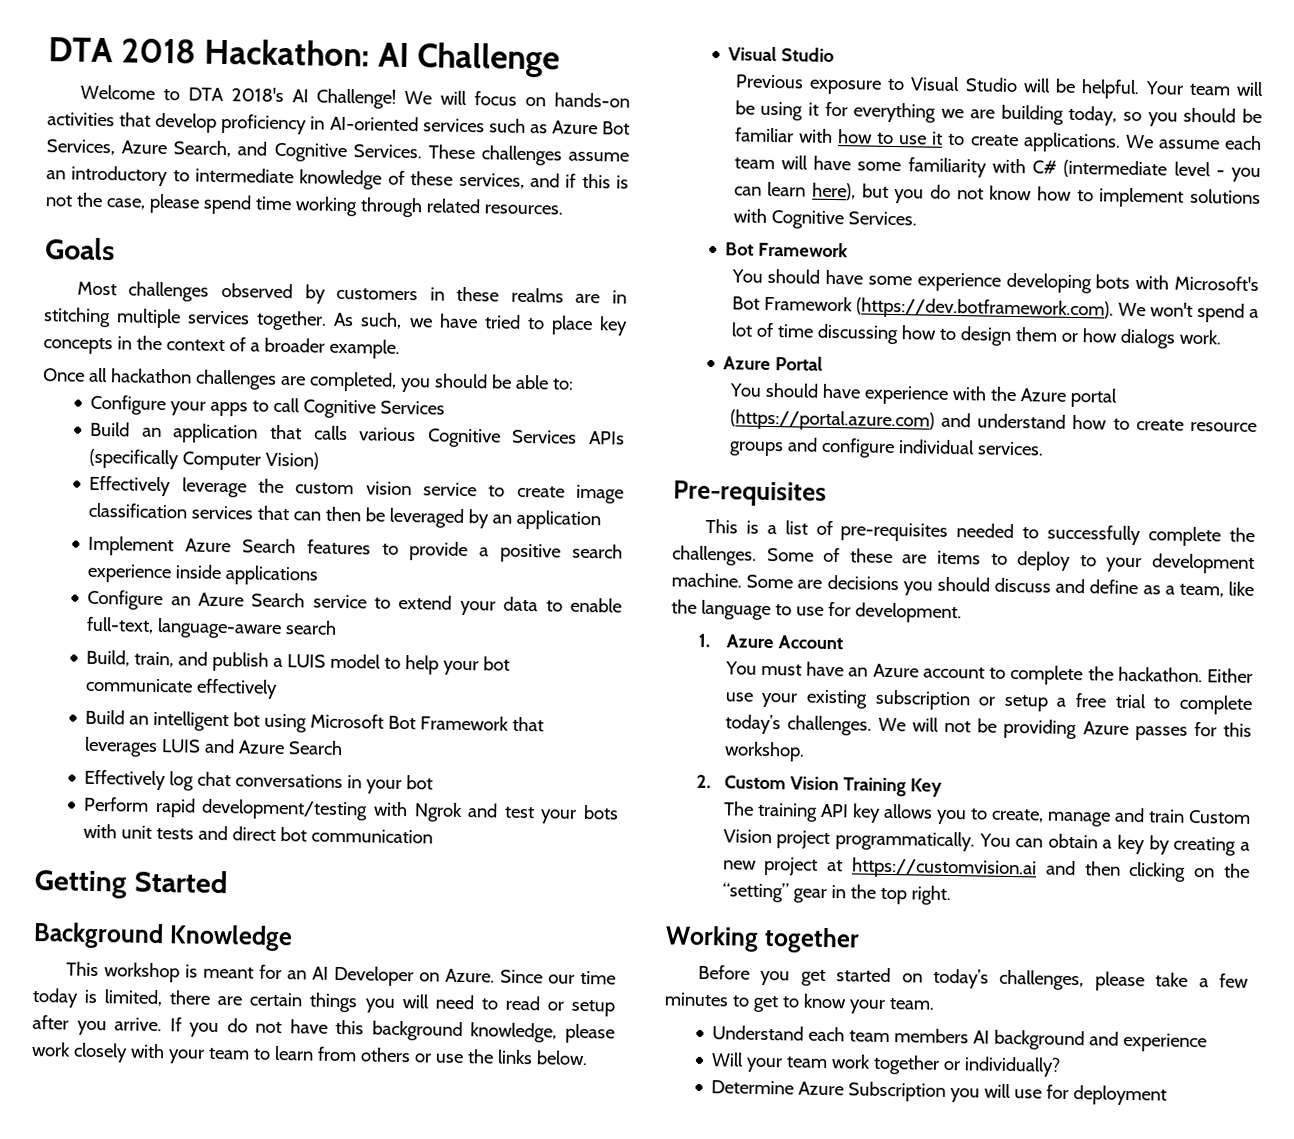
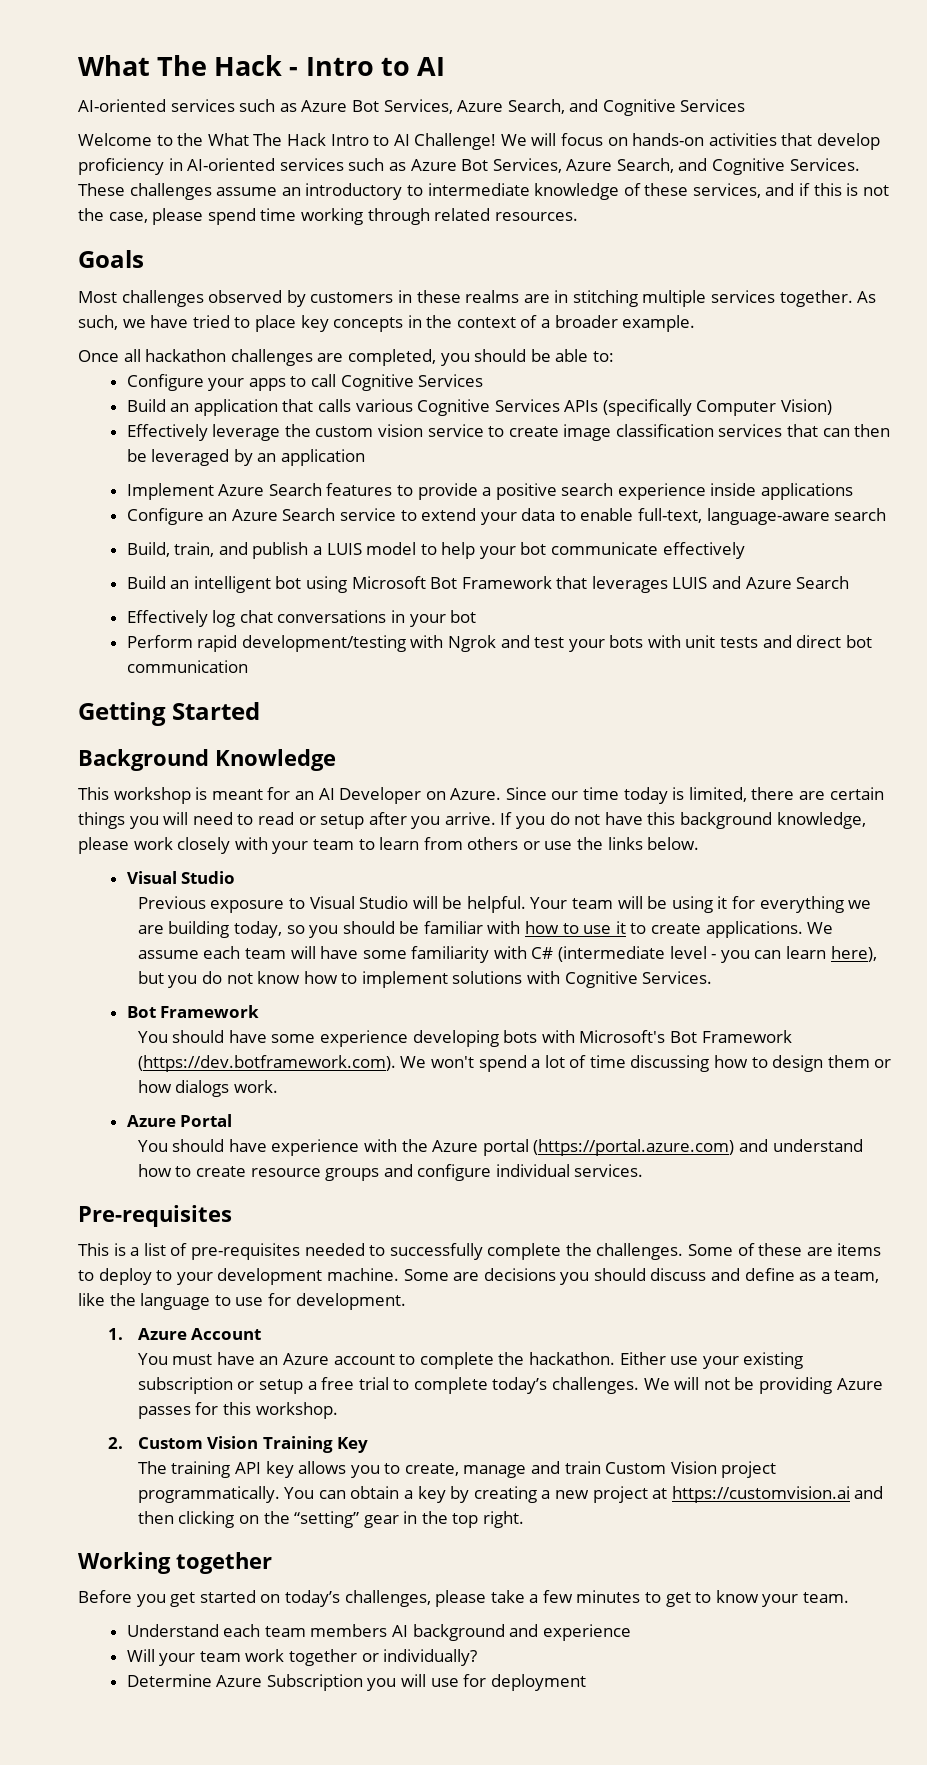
- DTA 2018 Hackathon: AI Challenge
- Welcome to DTA 2018's AI Challenge!
+ What The Hack - Intro to AI
+ AI-oriented services such as Azure Bot Services, Azure Search, and Cognitive Services
+ Welcome to the What The Hack Intro to AI Challenge!

